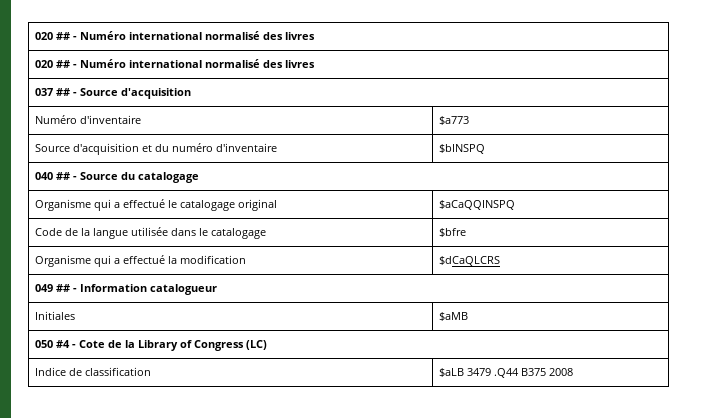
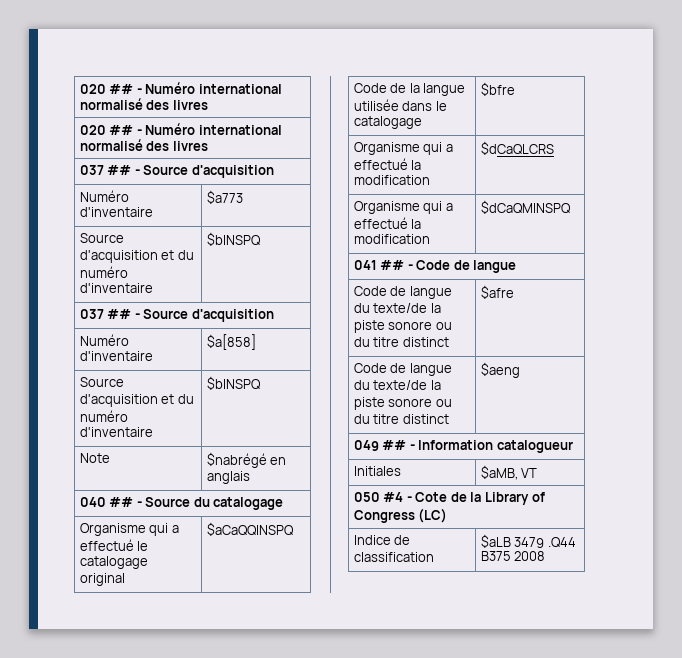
  Numéro d'inventaire | $a773
  Source d'acquisition et du numéro d'inventaire | $bINSPQ
+ 037 ## - Source d'acquisition
+ Numéro d'inventaire | $a[858]
+ Source d'acquisition et du numéro d'inventaire | $bINSPQ
+ Note | $nabrégé en anglais
+ Organisme qui a effectué la modification | $dCaQMINSPQ
+ 041 ## - Code de langue
+ Code de langue du texte/de la piste sonore ou du titre distinct | $afre
+ Code de langue du texte/de la piste sonore ou du titre distinct | $aeng
- Initiales | $aMB
+ Initiales | $aMB, VT

